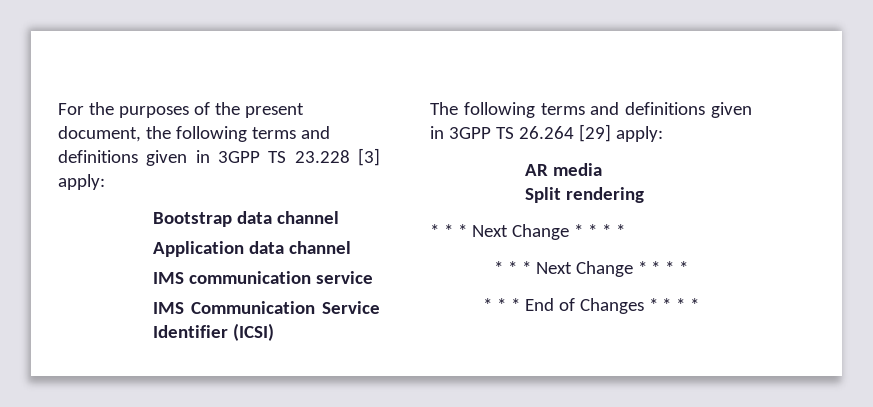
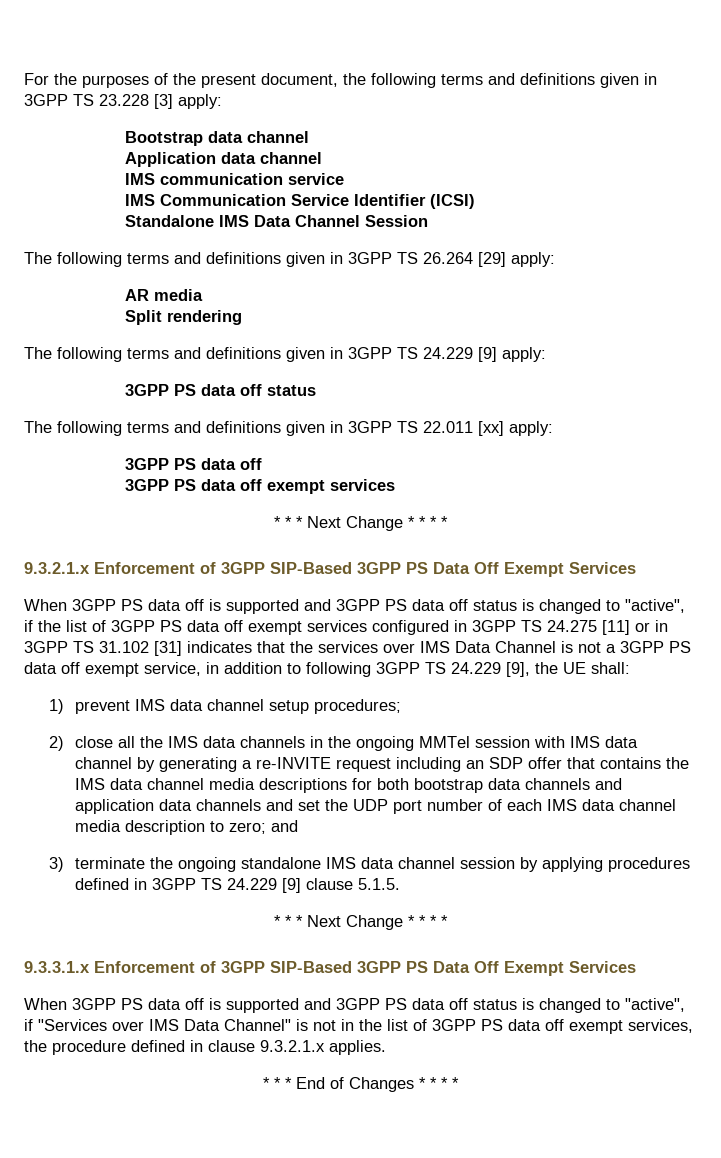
+ Standalone IMS Data Channel Session
  Split rendering
+ The following terms and definitions given in 3GPP TS 24.229 [9] apply:
+ 3GPP PS data off status
+ The following terms and definitions given in 3GPP TS 22.011 [xx] apply:
+ 3GPP PS data off
+ 3GPP PS data off exempt services
  * * * Next Change * * * *
+ 9.3.2.1.x Enforcement of 3GPP SIP-Based 3GPP PS Data Off Exempt Services
+ When 3GPP PS data off is supported and 3GPP PS data off status is changed to "active", if the list of 3GPP PS data off exempt services configured in 3GPP TS 24.275 [11] or in 3GPP TS 31.102 [31] indicates that the services over IMS Data Channel is not a 3GPP PS data off exempt service, in addition to following 3GPP TS 24.229 [9], the UE shall:
+ 1) prevent IMS data channel setup procedures;
+ 2) close all the IMS data channels in the ongoing MMTel session with IMS data channel by generating a re-INVITE request including an SDP offer that contains the IMS data channel media descriptions for both bootstrap data channels and application data channels and set the UDP port number of each IMS data channel media description to zero; and
+ 3) terminate the ongoing standalone IMS data channel session by applying procedures defined in 3GPP TS 24.229 [9] clause 5.1.5.
  * * * Next Change * * * *
+ 9.3.3.1.x Enforcement of 3GPP SIP-Based 3GPP PS Data Off Exempt Services
+ When 3GPP PS data off is supported and 3GPP PS data off status is changed to "active", if "Services over IMS Data Channel" is not in the list of 3GPP PS data off exempt services, the procedure defined in clause 9.3.2.1.x applies.

